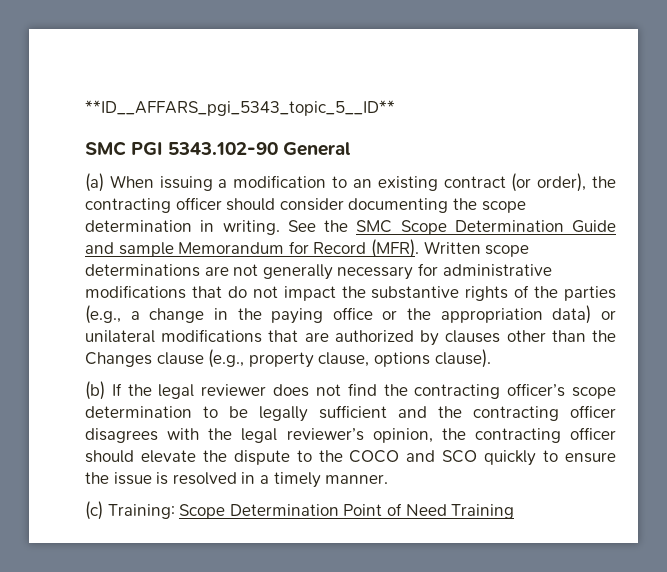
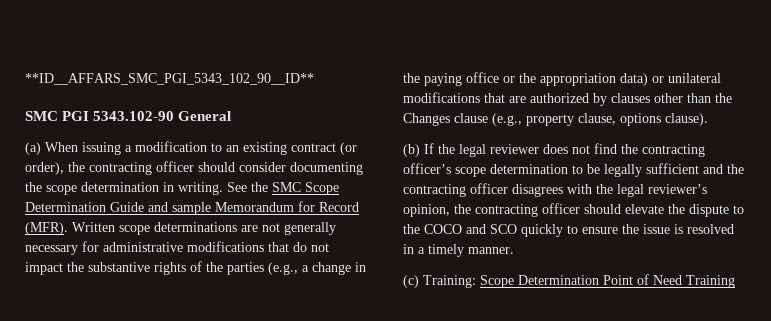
- **ID__AFFARS_pgi_5343_topic_5__ID**
+ **ID__AFFARS_SMC_PGI_5343_102_90__ID**

